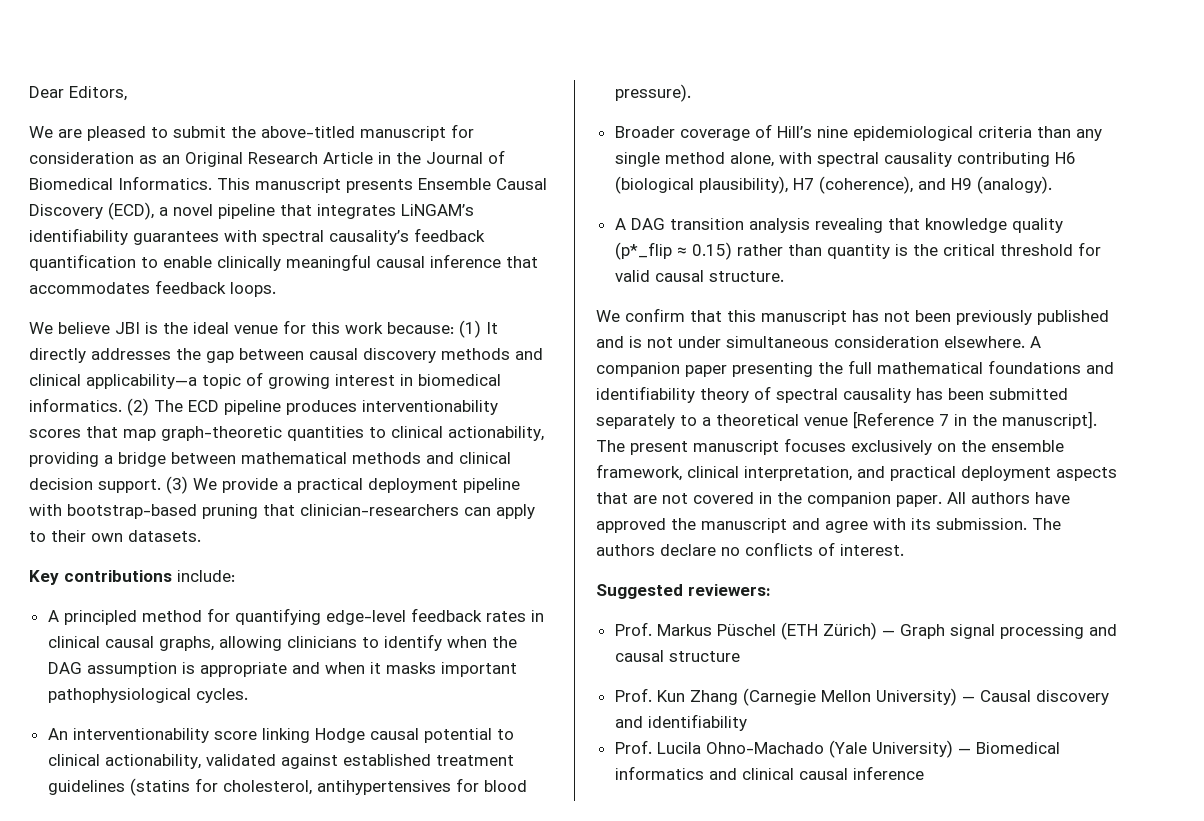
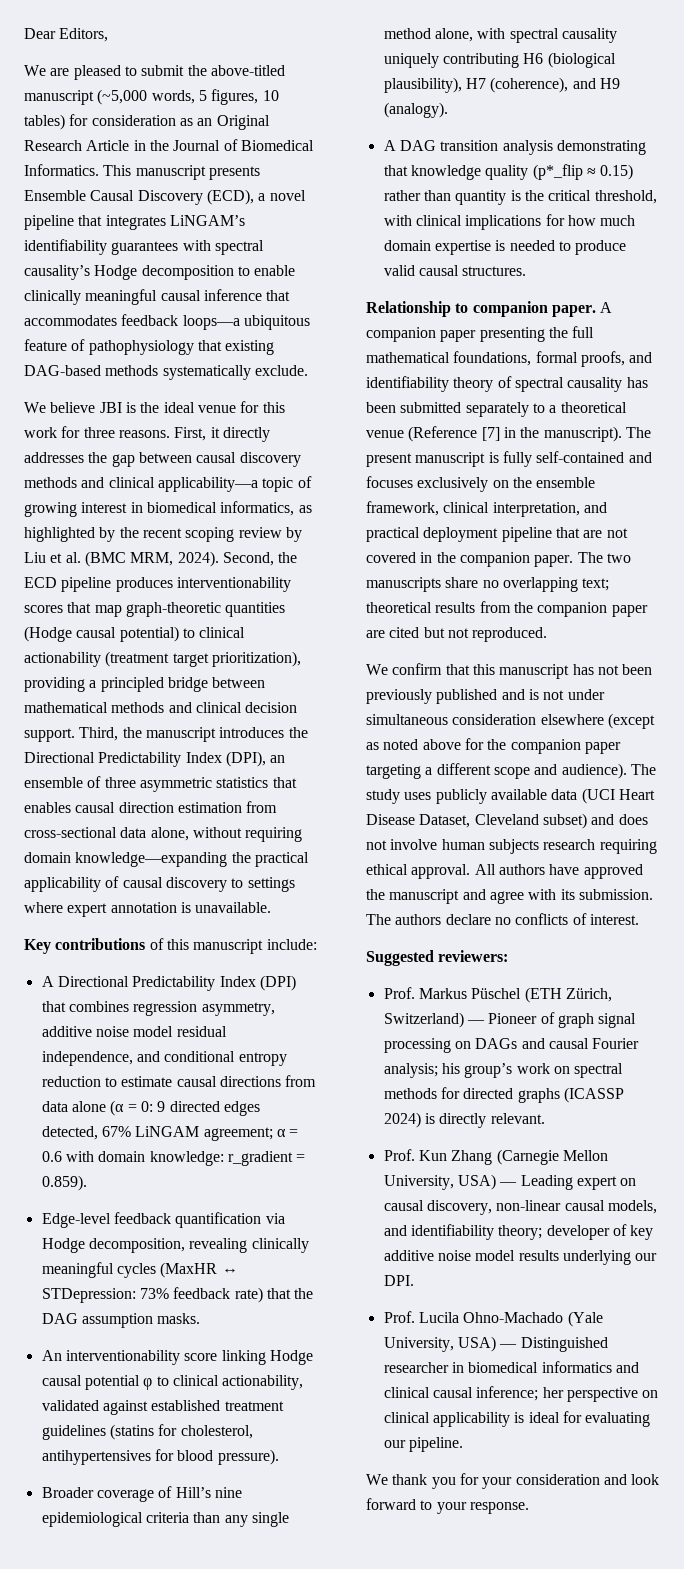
- We are pleased to submit the above-titled manuscript for consideration as an Original Research Article in the Journal of Biomedical Informatics.
+ We are pleased to submit the above-titled manuscript (~5,000 words, 5 figures, 10 tables) for consideration as an Original Research Article in the Journal of Biomedical Informatics.
- This manuscript presents Ensemble Causal Discovery (ECD), a novel pipeline that integrates LiNGAM’s identifiability guarantees with spectral causality’s feedback quantification to enable clinically meaningful causal inference that accommodates feedback loops.
+ This manuscript presents Ensemble Causal Discovery (ECD), a novel pipeline that integrates LiNGAM’s identifiability guarantees with spectral causality’s Hodge decomposition to enable clinically meaningful causal inference that accommodates feedback loops—a ubiquitous feature of pathophysiology that existing DAG-based methods systematically exclude.
- We believe JBI is the ideal venue for this work because: (1) It directly addresses the gap between causal discovery methods and clinical applicability—a topic of growing interest in biomedical informatics. (2) The ECD pipeline produces interventionability scores that map graph-theoretic quantities to clinical actionability, providing a bridge between mathematical methods and clinical decision support.
+ We believe JBI is the ideal venue for this work for three reasons. First, it directly addresses the gap between causal discovery methods and clinical applicability—a topic of growing interest in biomedical informatics, as highlighted by the recent scoping review by Liu et al. (BMC MRM, 2024). Second, the ECD pipeline produces interventionability scores that map graph-theoretic quantities (Hodge causal potential) to clinical actionability (treatment target prioritization), providing a principled bridge between mathematical methods and clinical decision support.
- (3) We provide a practical deployment pipeline with bootstrap-based pruning that clinician-researchers can apply to their own datasets.
+ Third, the manuscript introduces the Directional Predictability Index (DPI), an ensemble of three asymmetric statistics that enables causal direction estimation from cross-sectional data alone, without requiring domain knowledge—expanding the practical applicability of causal discovery to settings where expert annotation is unavailable.
- Key contributions include:
+ Key contributions of this manuscript include:
- A principled method for quantifying edge-level feedback rates in clinical causal graphs, allowing clinicians to identify when the DAG assumption is appropriate and when it masks important pathophysiological cycles.
+ A Directional Predictability Index (DPI) that combines regression asymmetry, additive noise model residual independence, and conditional entropy reduction to estimate causal directions from data alone (α = 0: 9 directed edges detected, 67% LiNGAM agreement; α = 0.6 with domain knowledge: r_gradient = 0.859).
+ Edge-level feedback quantification via Hodge decomposition, revealing clinically meaningful cycles (MaxHR ↔ STDepression: 73% feedback rate) that the DAG assumption masks.
- An interventionability score linking Hodge causal potential to clinical actionability, validated against established treatment guidelines (statins for cholesterol, antihypertensives for blood pressure).
+ An interventionability score linking Hodge causal potential φ to clinical actionability, validated against established treatment guidelines (statins for cholesterol, antihypertensives for blood pressure).
- Broader coverage of Hill’s nine epidemiological criteria than any single method alone, with spectral causality contributing H6 (biological plausibility), H7 (coherence), and H9 (analogy).
+ Broader coverage of Hill’s nine epidemiological criteria than any single method alone, with spectral causality uniquely contributing H6 (biological plausibility), H7 (coherence), and H9 (analogy).
- A DAG transition analysis revealing that knowledge quality (p*_flip ≈ 0.15) rather than quantity is the critical threshold for valid causal structure.
+ A DAG transition analysis demonstrating that knowledge quality (p*_flip ≈ 0.15) rather than quantity is the critical threshold, with clinical implications for how much domain expertise is needed to produce valid causal structures.
+ Relationship to companion paper. A companion paper presenting the full mathematical foundations, formal proofs, and identifiability theory of spectral causality has been submitted separately to a theoretical venue (Reference [7] in the manuscript). The present manuscript is fully self-contained and focuses exclusively on the ensemble framework, clinical interpretation, and practical deployment pipeline that are not covered in the companion paper. The two manuscripts share no overlapping text; theoretical results from the companion paper are cited but not reproduced.
- We confirm that this manuscript has not been previously published and is not under simultaneous consideration elsewhere. A companion paper presenting the full mathematical foundations and identifiability theory of spectral causality has been submitted separately to a theoretical venue [Reference 7 in the manuscript]. The present manuscript focuses exclusively on the ensemble framework, clinical interpretation, and practical deployment aspects that are not covered in the companion paper.
+ We confirm that this manuscript has not been previously published and is not under simultaneous consideration elsewhere (except as noted above for the companion paper targeting a different scope and audience). The study uses publicly available data (UCI Heart Disease Dataset, Cleveland subset) and does not involve human subjects research requiring ethical approval.
- Prof. Markus Püschel (ETH Zürich) — Graph signal processing and causal structure
+ Prof. Markus Püschel (ETH Zürich, Switzerland) — Pioneer of graph signal processing on DAGs and causal Fourier analysis; his group’s work on spectral methods for directed graphs (ICASSP 2024) is directly relevant.
- Prof. Kun Zhang (Carnegie Mellon University) — Causal discovery and identifiability
- Prof. Lucila Ohno-Machado (Yale University) — Biomedical informatics and clinical causal inference
+ Prof. Kun Zhang (Carnegie Mellon University, USA) — Leading expert on causal discovery, non-linear causal models, and identifiability theory; developer of key additive noise model results underlying our DPI.
+ Prof. Lucila Ohno-Machado (Yale University, USA) — Distinguished researcher in biomedical informatics and clinical causal inference; her perspective on clinical applicability is ideal for evaluating our pipeline.
+ We thank you for your consideration and look forward to your response.

